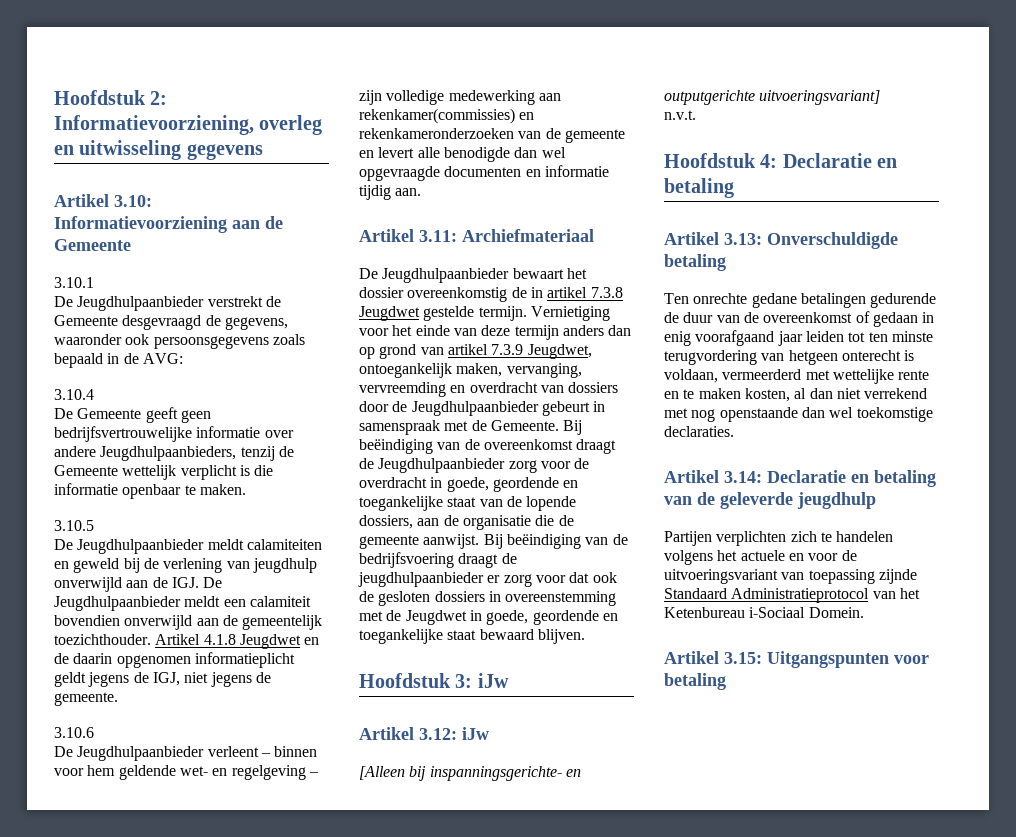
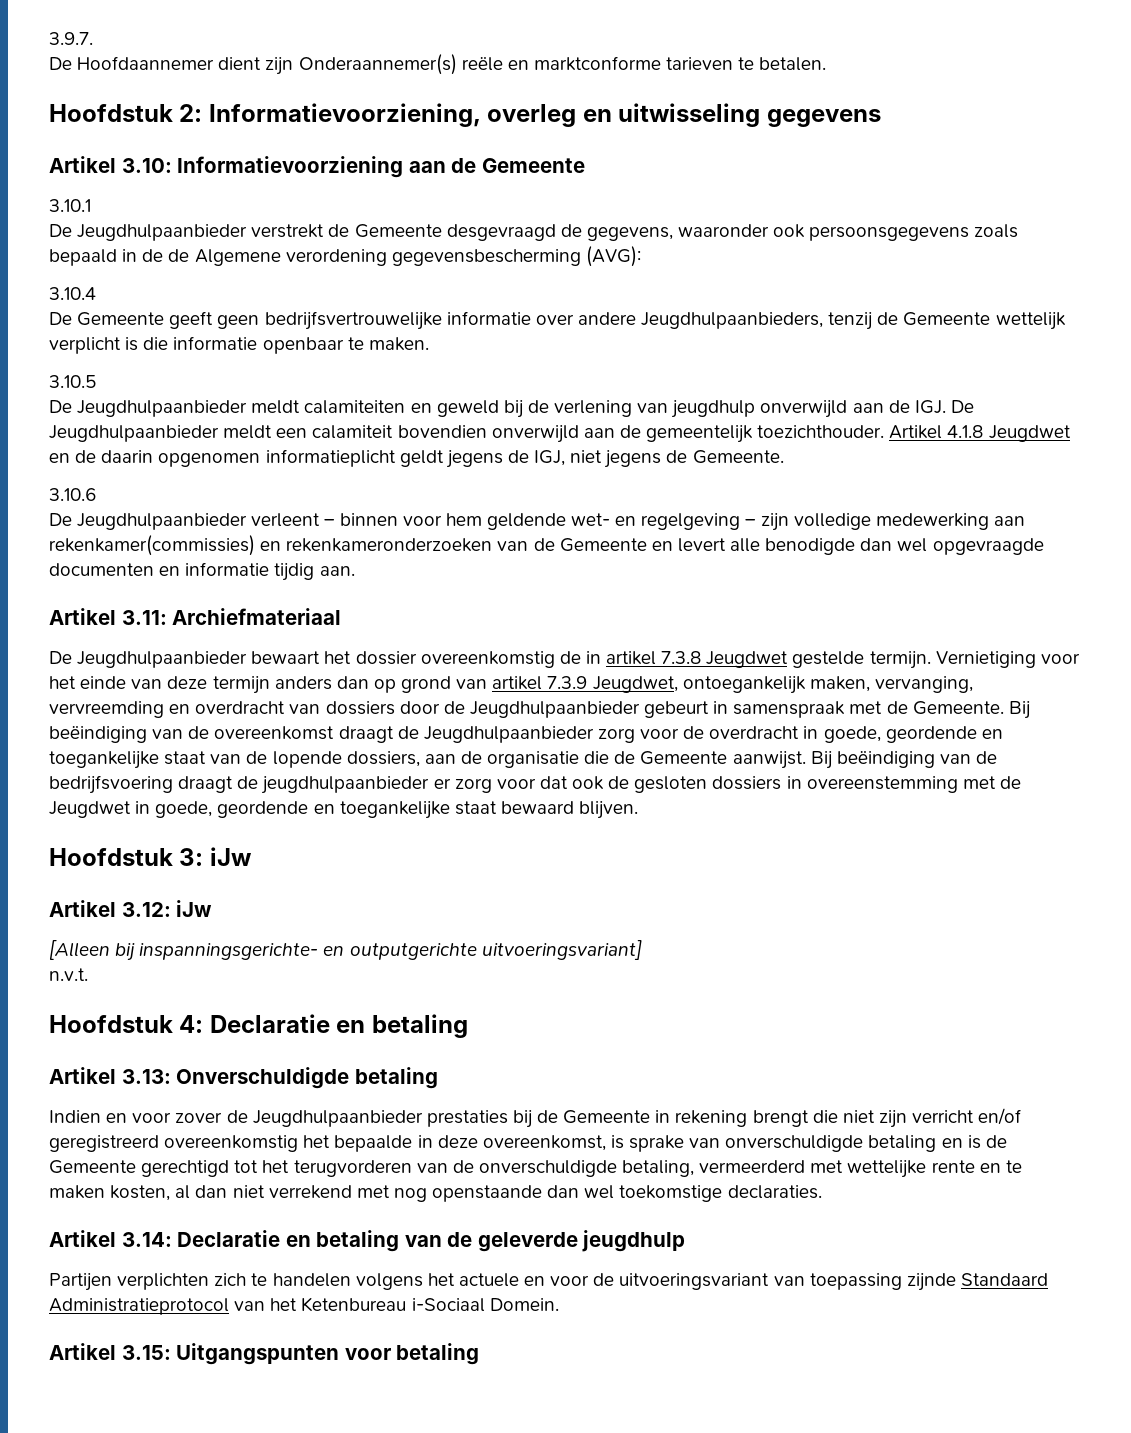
+ 3.9.7.
+ De Hoofdaannemer dient zijn Onderaannemer(s) reële en marktconforme tarieven te betalen.
- De Jeugdhulpaanbieder verstrekt de Gemeente desgevraagd de gegevens, waaronder ook persoonsgegevens zoals bepaald in de AVG:
+ De Jeugdhulpaanbieder verstrekt de Gemeente desgevraagd de gegevens, waaronder ook persoonsgegevens zoals bepaald in de de Algemene verordening gegevensbescherming (AVG):
- Artikel 4.1.8 Jeugdwet en de daarin opgenomen informatieplicht geldt jegens de IGJ, niet jegens de gemeente.
+ Artikel 4.1.8 Jeugdwet en de daarin opgenomen informatieplicht geldt jegens de IGJ, niet jegens de Gemeente.
- De Jeugdhulpaanbieder verleent – binnen voor hem geldende wet- en regelgeving – zijn volledige medewerking aan rekenkamer(commissies) en rekenkameronderzoeken van de gemeente en levert alle benodigde dan wel opgevraagde documenten en informatie tijdig aan.
+ De Jeugdhulpaanbieder verleent – binnen voor hem geldende wet- en regelgeving – zijn volledige medewerking aan rekenkamer(commissies) en rekenkameronderzoeken van de Gemeente en levert alle benodigde dan wel opgevraagde documenten en informatie tijdig aan.
- Bij beëindiging van de overeenkomst draagt de Jeugdhulpaanbieder zorg voor de overdracht in goede, geordende en toegankelijke staat van de lopende dossiers, aan de organisatie die de gemeente aanwijst.
+ Bij beëindiging van de overeenkomst draagt de Jeugdhulpaanbieder zorg voor de overdracht in goede, geordende en toegankelijke staat van de lopende dossiers, aan de organisatie die de Gemeente aanwijst.
- Ten onrechte gedane betalingen gedurende de duur van de overeenkomst of gedaan in enig voorafgaand jaar leiden tot ten minste terugvordering van hetgeen onterecht is voldaan, vermeerderd met wettelijke rente en te maken kosten, al dan niet verrekend met nog openstaande dan wel toekomstige declaraties.
+ Indien en voor zover de Jeugdhulpaanbieder prestaties bij de Gemeente in rekening brengt die niet zijn verricht en/of geregistreerd overeenkomstig het bepaalde in deze overeenkomst, is sprake van onverschuldigde betaling en is de Gemeente gerechtigd tot het terugvorderen van de onverschuldigde betaling, vermeerderd met wettelijke rente en te maken kosten, al dan niet verrekend met nog openstaande dan wel toekomstige declaraties.

